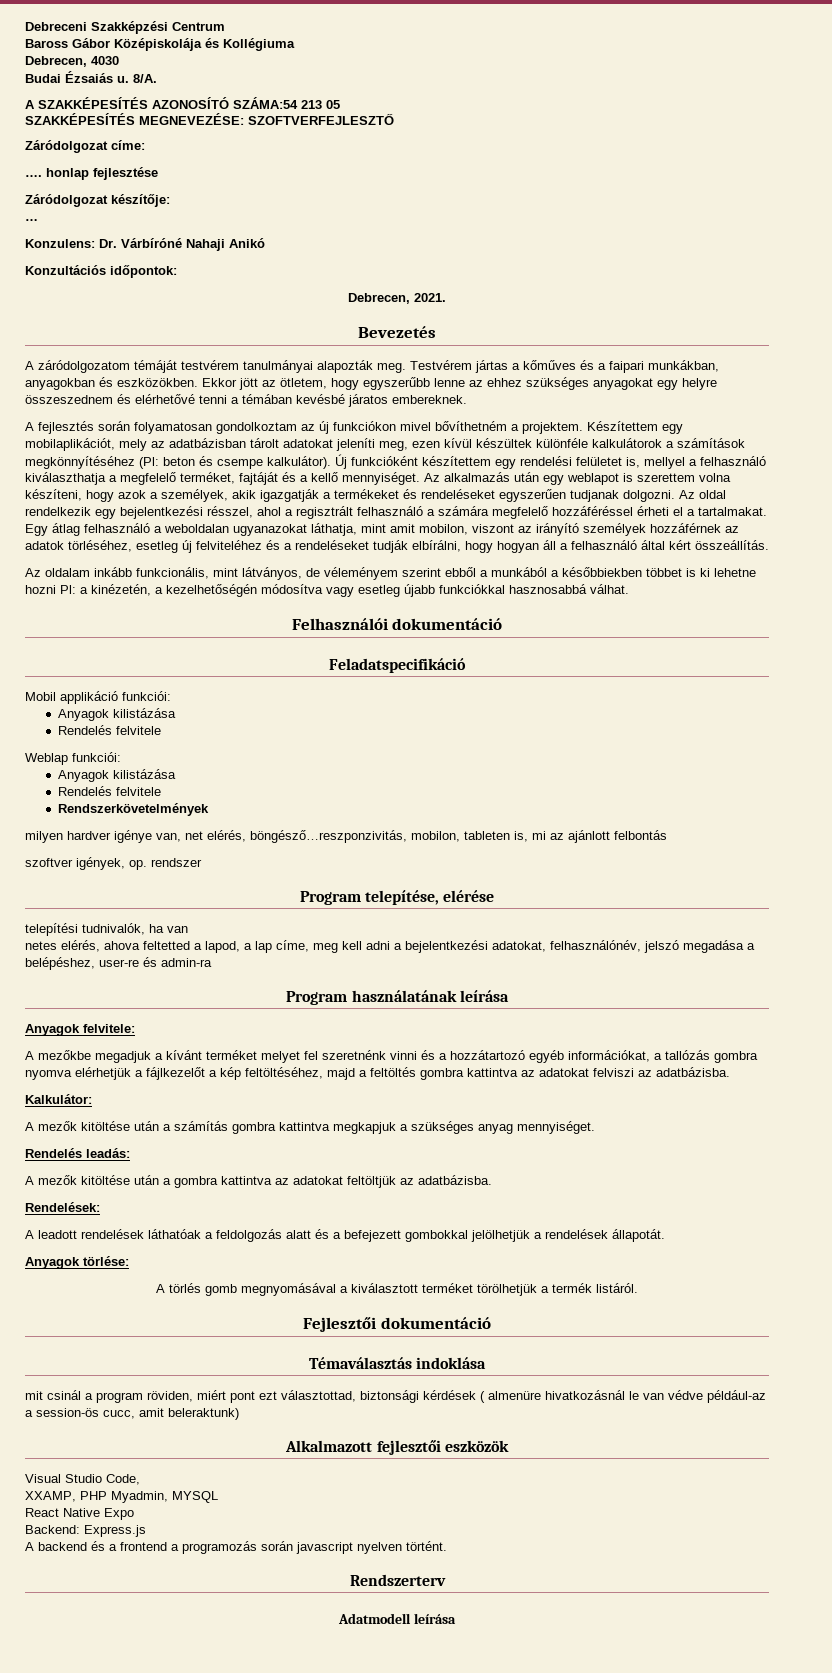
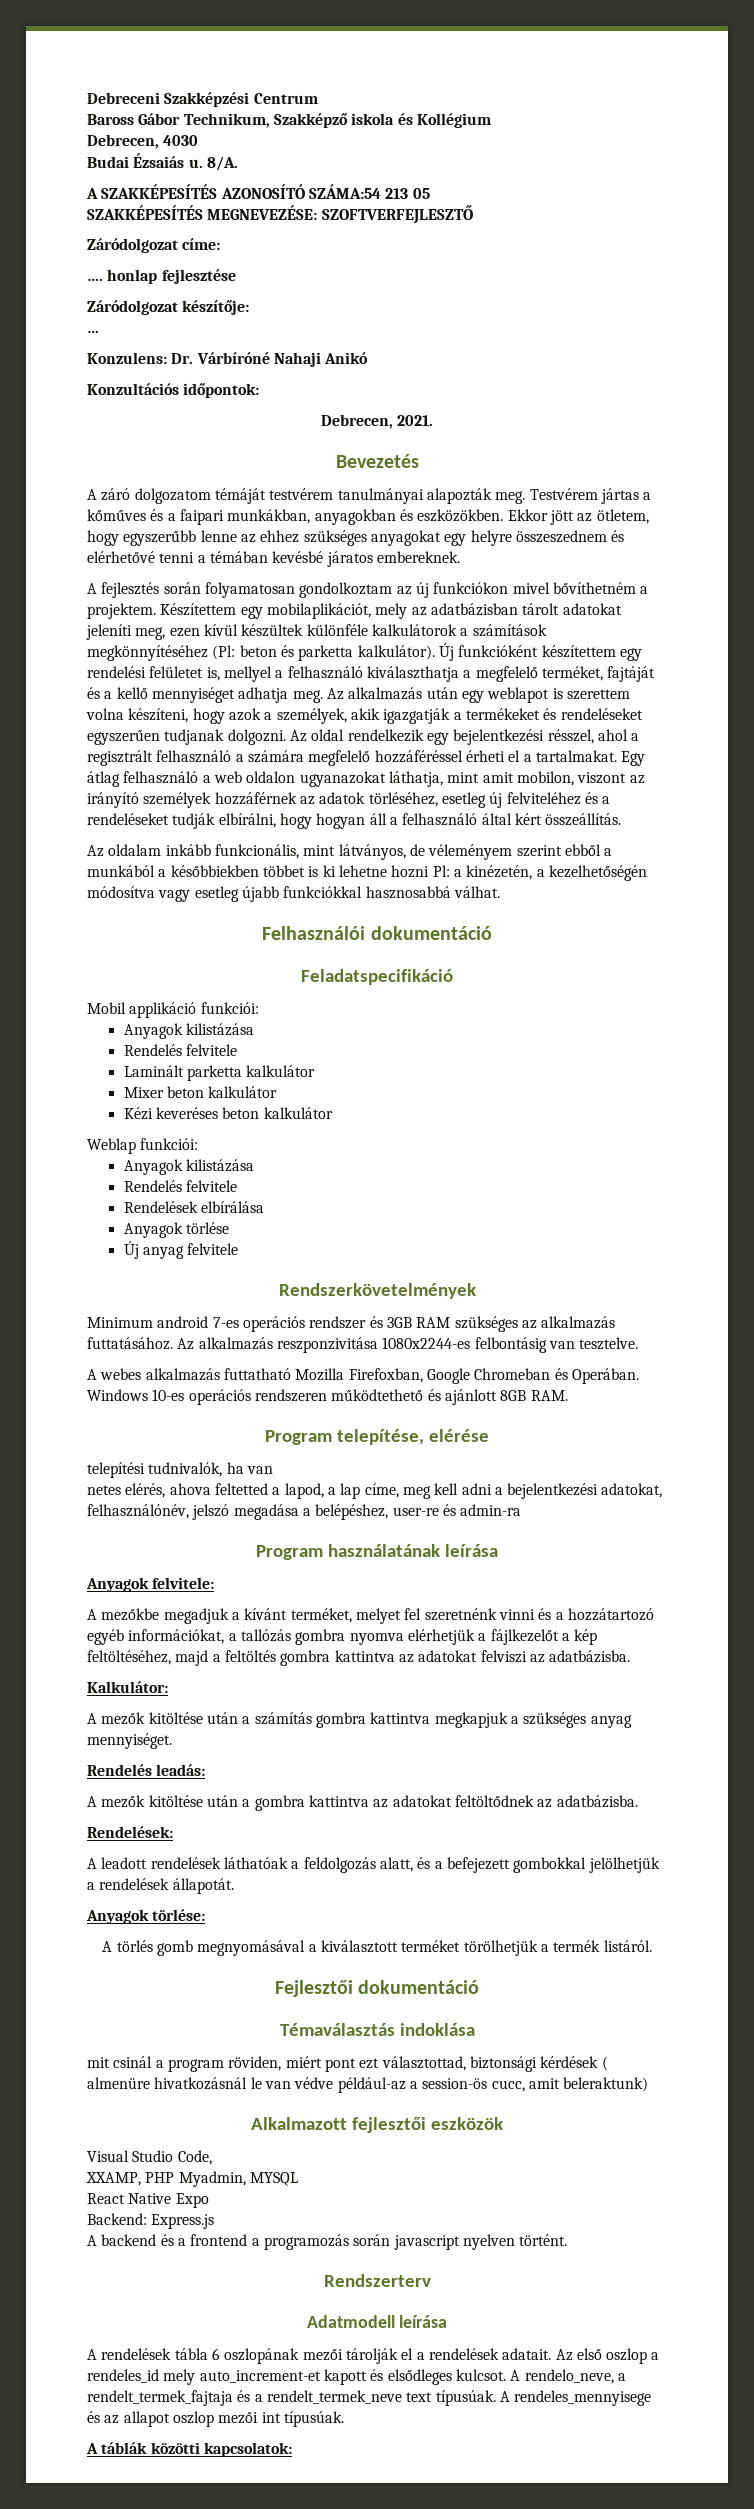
- Baross Gábor Középiskolája és Kollégiuma
+ Baross Gábor Technikum, Szakképző iskola és Kollégium
- A záródolgozatom témáját testvérem tanulmányai alapozták meg.
+ A záró dolgozatom témáját testvérem tanulmányai alapozták meg.
- Készítettem egy mobilaplikációt, mely az adatbázisban tárolt adatokat jeleníti meg, ezen kívül készültek különféle kalkulátorok a számítások megkönnyítéséhez (Pl: beton és csempe kalkulátor).
+ Készítettem egy mobilaplikációt, mely az adatbázisban tárolt adatokat jeleníti meg, ezen kívül készültek különféle kalkulátorok a számítások megkönnyítéséhez (Pl: beton és parketta kalkulátor).
- Új funkcióként készítettem egy rendelési felületet is, mellyel a felhasználó kiválaszthatja a megfelelő terméket, fajtáját és a kellő mennyiséget.
+ Új funkcióként készítettem egy rendelési felületet is, mellyel a felhasználó kiválaszthatja a megfelelő terméket, fajtáját és a kellő mennyiséget adhatja meg.
- Egy átlag felhasználó a weboldalan ugyanazokat láthatja, mint amit mobilon, viszont az irányító személyek hozzáférnek az adatok törléséhez, esetleg új felviteléhez és a rendeléseket tudják elbírálni, hogy hogyan áll a felhasználó által kért összeállítás.
+ Egy átlag felhasználó a web oldalon ugyanazokat láthatja, mint amit mobilon, viszont az irányító személyek hozzáférnek az adatok törléséhez, esetleg új felviteléhez és a rendeléseket tudják elbírálni, hogy hogyan áll a felhasználó által kért összeállítás.
+ Laminált parketta kalkulátor
+ Mixer beton kalkulátor
+ Kézi keveréses beton kalkulátor
+ Rendelések elbírálása
+ Anyagok törlése
+ Új anyag felvitele
  Rendszerkövetelmények
- milyen hardver igénye van, net elérés, böngésző…reszponzivitás, mobilon, tableten is, mi az ajánlott felbontás
- szoftver igények, op. rendszer
+ Minimum android 7-es operációs rendszer és 3GB RAM szükséges az alkalmazás futtatásához. Az alkalmazás reszponzivitása 1080x2244-es felbontásig van tesztelve.
+ A webes alkalmazás futtatható Mozilla Firefoxban, Google Chromeban és Operában. Windows 10-es operációs rendszeren működtethető és ajánlott 8GB RAM.
- A mezőkbe megadjuk a kívánt terméket melyet fel szeretnénk vinni és a hozzátartozó egyéb információkat, a tallózás gombra nyomva elérhetjük a fájlkezelőt a kép feltöltéséhez, majd a feltöltés gombra kattintva az adatokat felviszi az adatbázisba.
+ A mezőkbe megadjuk a kívánt terméket, melyet fel szeretnénk vinni és a hozzátartozó egyéb információkat, a tallózás gombra nyomva elérhetjük a fájlkezelőt a kép feltöltéséhez, majd a feltöltés gombra kattintva az adatokat felviszi az adatbázisba.
- A mezők kitöltése után a gombra kattintva az adatokat feltöltjük az adatbázisba.
+ A mezők kitöltése után a gombra kattintva az adatokat feltöltődnek az adatbázisba.
- A leadott rendelések láthatóak a feldolgozás alatt és a befejezett gombokkal jelölhetjük a rendelések állapotát.
+ A leadott rendelések láthatóak a feldolgozás alatt, és a befejezett gombokkal jelölhetjük a rendelések állapotát.
+ A rendelések tábla 6 oszlopának mezői tárolják el a rendelések adatait. Az első oszlop a rendeles_id mely auto_increment-et kapott és elsődleges kulcsot. A rendelo_neve, a rendelt_termek_fajtaja és a rendelt_termek_neve text típusúak. A rendeles_mennyisege és az allapot oszlop mezői int típusúak.
+ A táblák közötti kapcsolatok:

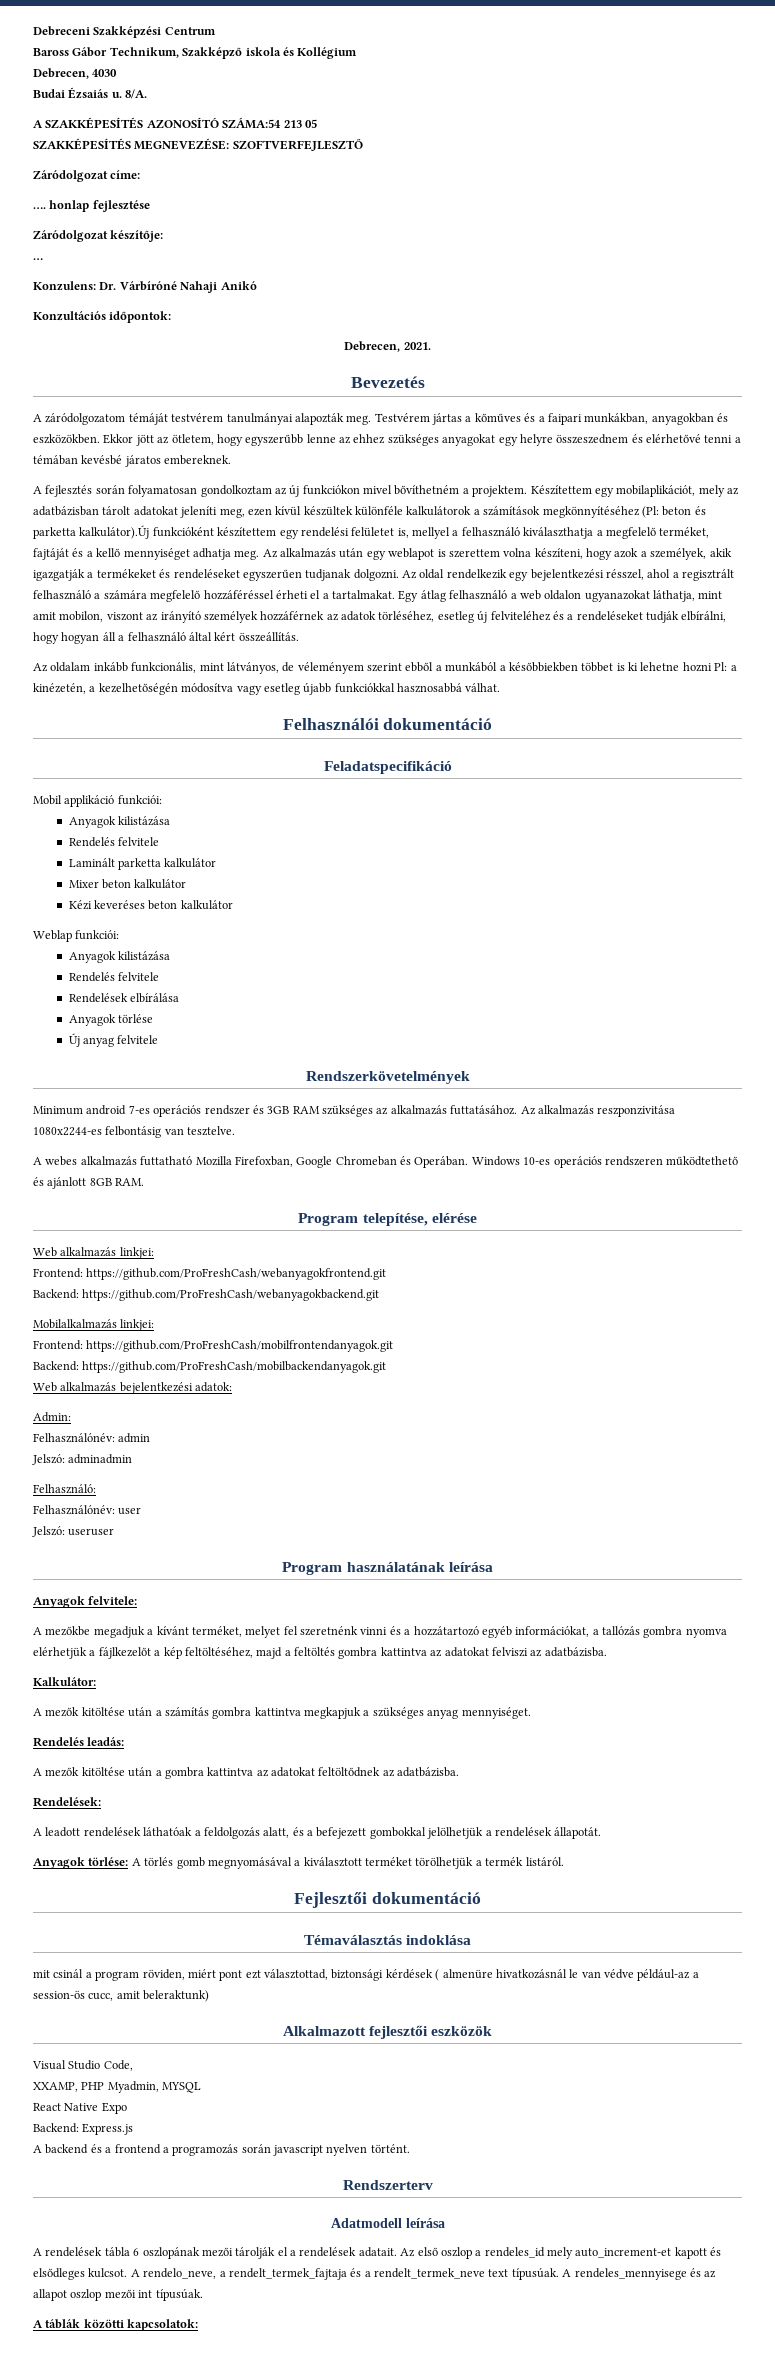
- A záró dolgozatom témáját testvérem tanulmányai alapozták meg.
+ A záródolgozatom témáját testvérem tanulmányai alapozták meg.
- Készítettem egy mobilaplikációt, mely az adatbázisban tárolt adatokat jeleníti meg, ezen kívül készültek különféle kalkulátorok a számítások megkönnyítéséhez (Pl: beton és parketta kalkulátor). Új funkcióként készítettem egy rendelési felületet is, mellyel a felhasználó kiválaszthatja a megfelelő terméket, fajtáját és a kellő mennyiséget adhatja meg.
+ Készítettem egy mobilaplikációt, mely az adatbázisban tárolt adatokat jeleníti meg, ezen kívül készültek különféle kalkulátorok a számítások megkönnyítéséhez (Pl: beton és parketta kalkulátor).Új funkcióként készítettem egy rendelési felületet is, mellyel a felhasználó kiválaszthatja a megfelelő terméket, fajtáját és a kellő mennyiséget adhatja meg.
- telepítési tudnivalók, ha van
- netes elérés, ahova feltetted a lapod, a lap címe, meg kell adni a bejelentkezési adatokat, felhasználónév, jelszó megadása a belépéshez, user-re és admin-ra
+ Web alkalmazás linkjei:
+ Frontend: https://github.com/ProFreshCash/webanyagokfrontend.git
+ Backend: https://github.com/ProFreshCash/webanyagokbackend.git
+ Mobilalkalmazás linkjei:
+ Frontend: https://github.com/ProFreshCash/mobilfrontendanyagok.git
+ Backend: https://github.com/ProFreshCash/mobilbackendanyagok.git
+ Web alkalmazás bejelentkezési adatok:
+ Admin:
+ Felhasználónév: admin
+ Jelszó: adminadmin
+ Felhasználó:
+ Felhasználónév: user
+ Jelszó: useruser
- Anyagok törlése:
- A törlés gomb megnyomásával a kiválasztott terméket törölhetjük a termék listáról.
+ Anyagok törlése: A törlés gomb megnyomásával a kiválasztott terméket törölhetjük a termék listáról.

